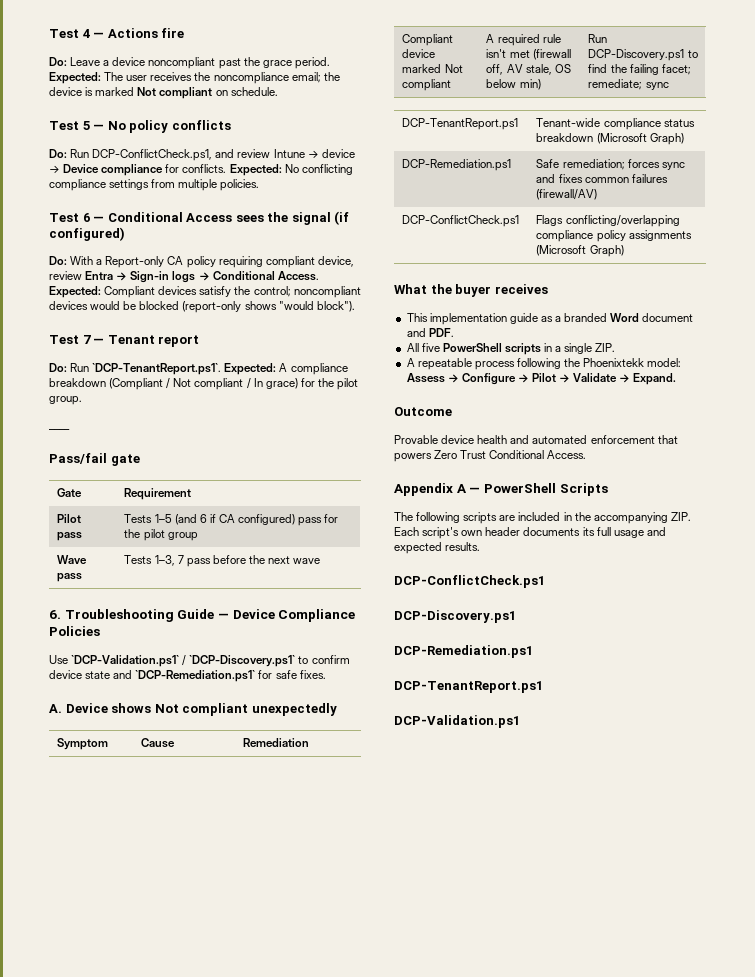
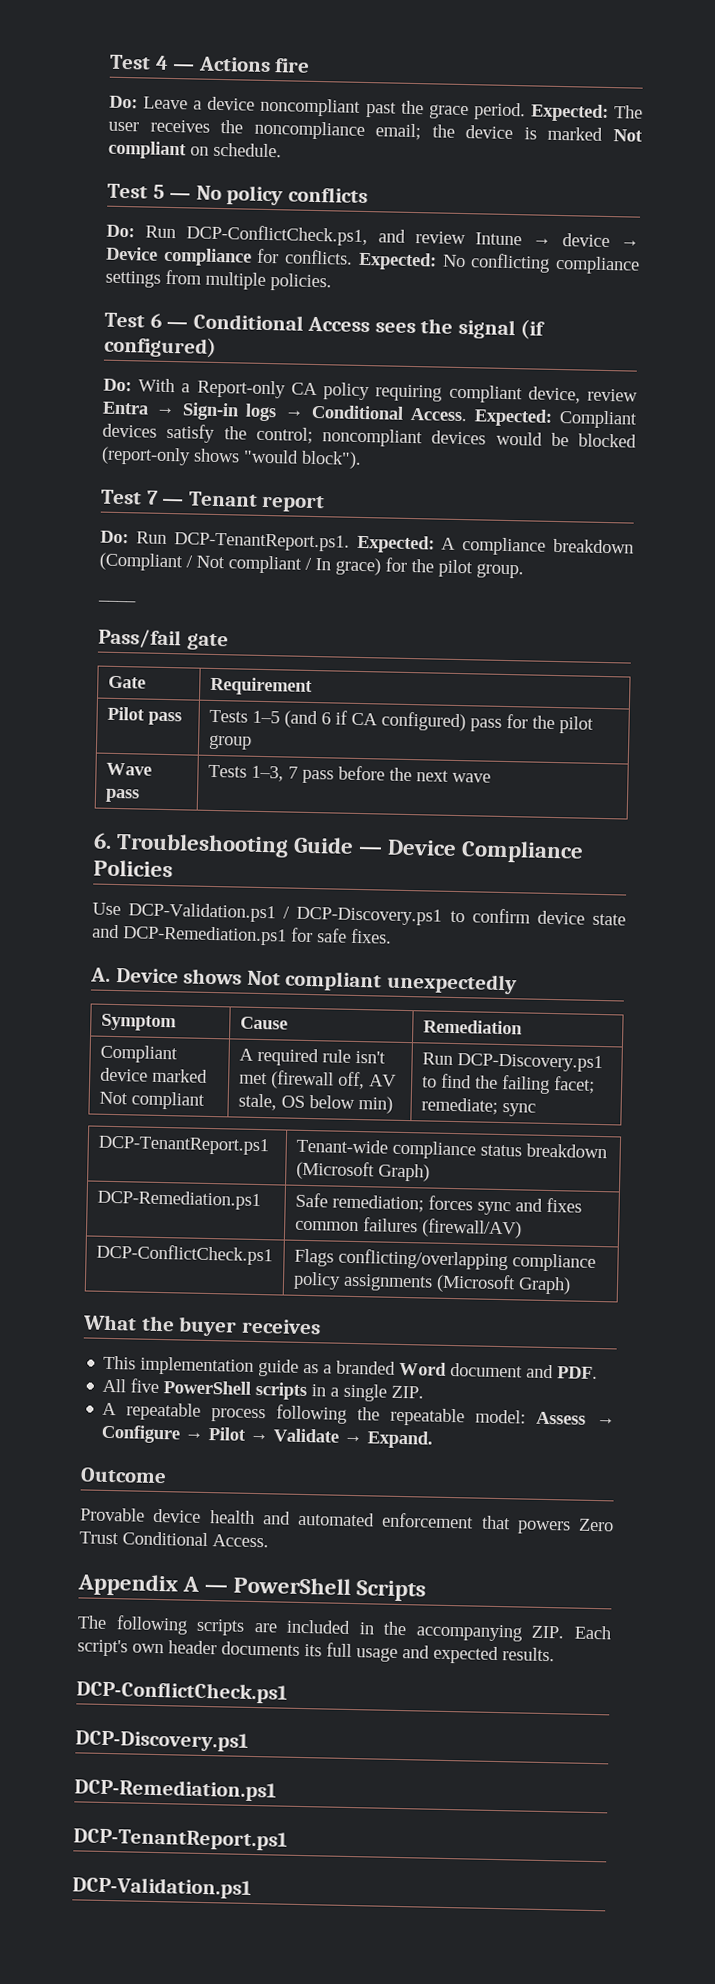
- Do: Run `DCP-TenantReport.ps1`. Expected: A compliance breakdown (Compliant / Not compliant / In grace) for the pilot group.
+ Do: Run DCP-TenantReport.ps1. Expected: A compliance breakdown (Compliant / Not compliant / In grace) for the pilot group.
- Use `DCP-Validation.ps1` / `DCP-Discovery.ps1` to confirm device state and `DCP-Remediation.ps1` for safe fixes.
+ Use DCP-Validation.ps1 / DCP-Discovery.ps1 to confirm device state and DCP-Remediation.ps1 for safe fixes.
- A repeatable process following the Phoenixtekk model: Assess → Configure → Pilot → Validate → Expand.
+ A repeatable process following the repeatable model: Assess → Configure → Pilot → Validate → Expand.

